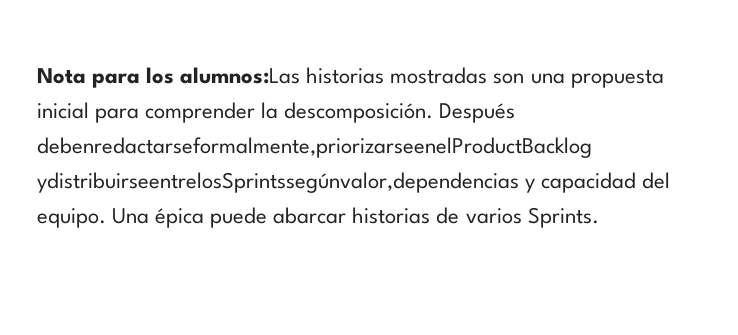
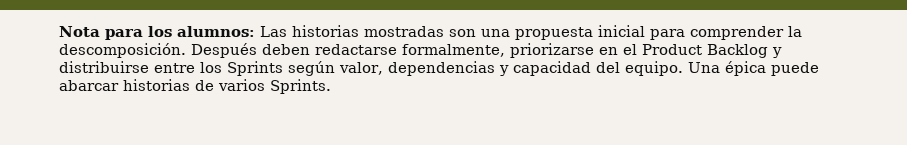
- Nota para los alumnos:Las historias mostradas son una propuesta inicial para comprender la descomposición.
+ Nota para los alumnos: Las historias mostradas son una propuesta inicial para comprender la descomposición.
- Después debenredactarseformalmente,priorizarseenelProductBacklog ydistribuirseentrelosSprintssegúnvalor,dependencias y capacidad del equipo.
+ Después deben redactarse formalmente, priorizarse en el Product Backlog y distribuirse entre los Sprints según valor, dependencias y capacidad del equipo.

